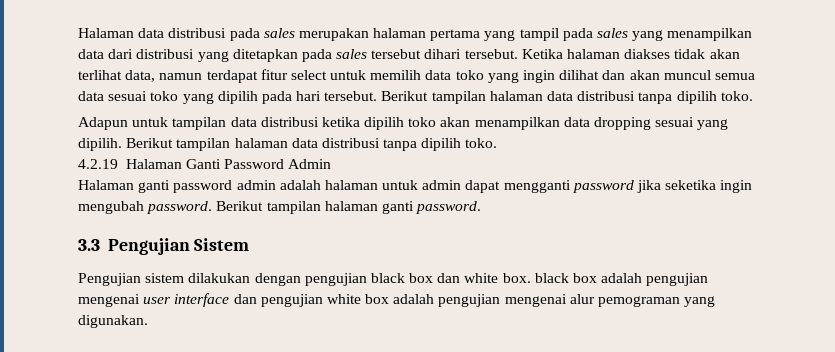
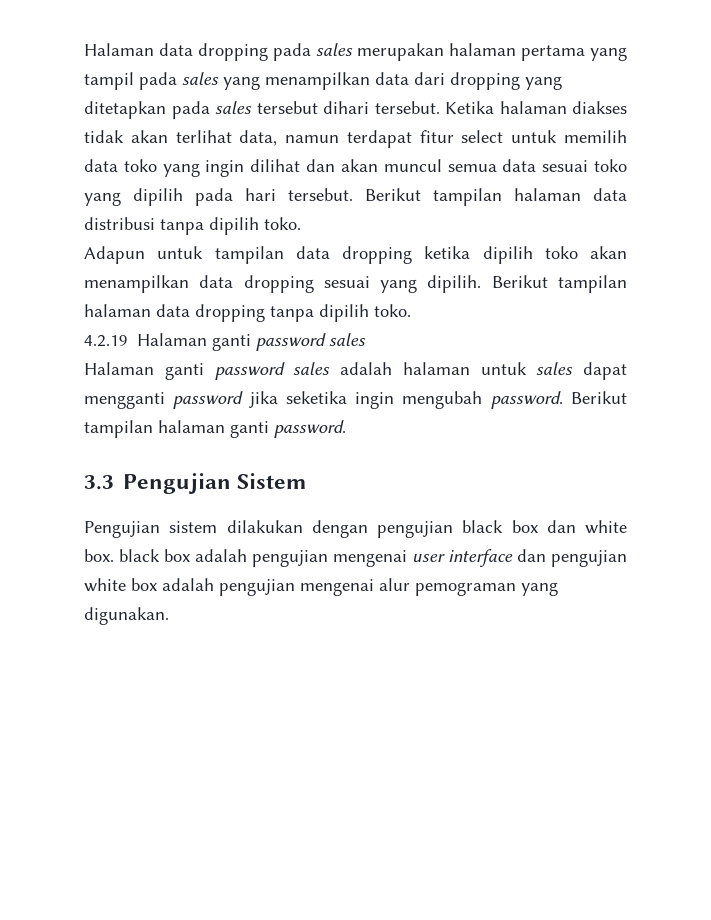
- Halaman data distribusi pada sales merupakan halaman pertama yang tampil pada sales yang menampilkan data dari distribusi yang ditetapkan pada sales tersebut dihari tersebut.
+ Halaman data dropping pada sales merupakan halaman pertama yang tampil pada sales yang menampilkan data dari dropping yang ditetapkan pada sales tersebut dihari tersebut.
- Adapun untuk tampilan data distribusi ketika dipilih toko akan menampilkan data dropping sesuai yang dipilih. Berikut tampilan halaman data distribusi tanpa dipilih toko.
+ Adapun untuk tampilan data dropping ketika dipilih toko akan menampilkan data dropping sesuai yang dipilih. Berikut tampilan halaman data dropping tanpa dipilih toko.
- 4.2.19 Halaman Ganti Password Admin
- Halaman ganti password admin adalah halaman untuk admin dapat mengganti password jika seketika ingin mengubah password.
+ 4.2.19 Halaman ganti password sales
+ Halaman ganti password sales adalah halaman untuk sales dapat mengganti password jika seketika ingin mengubah password.

